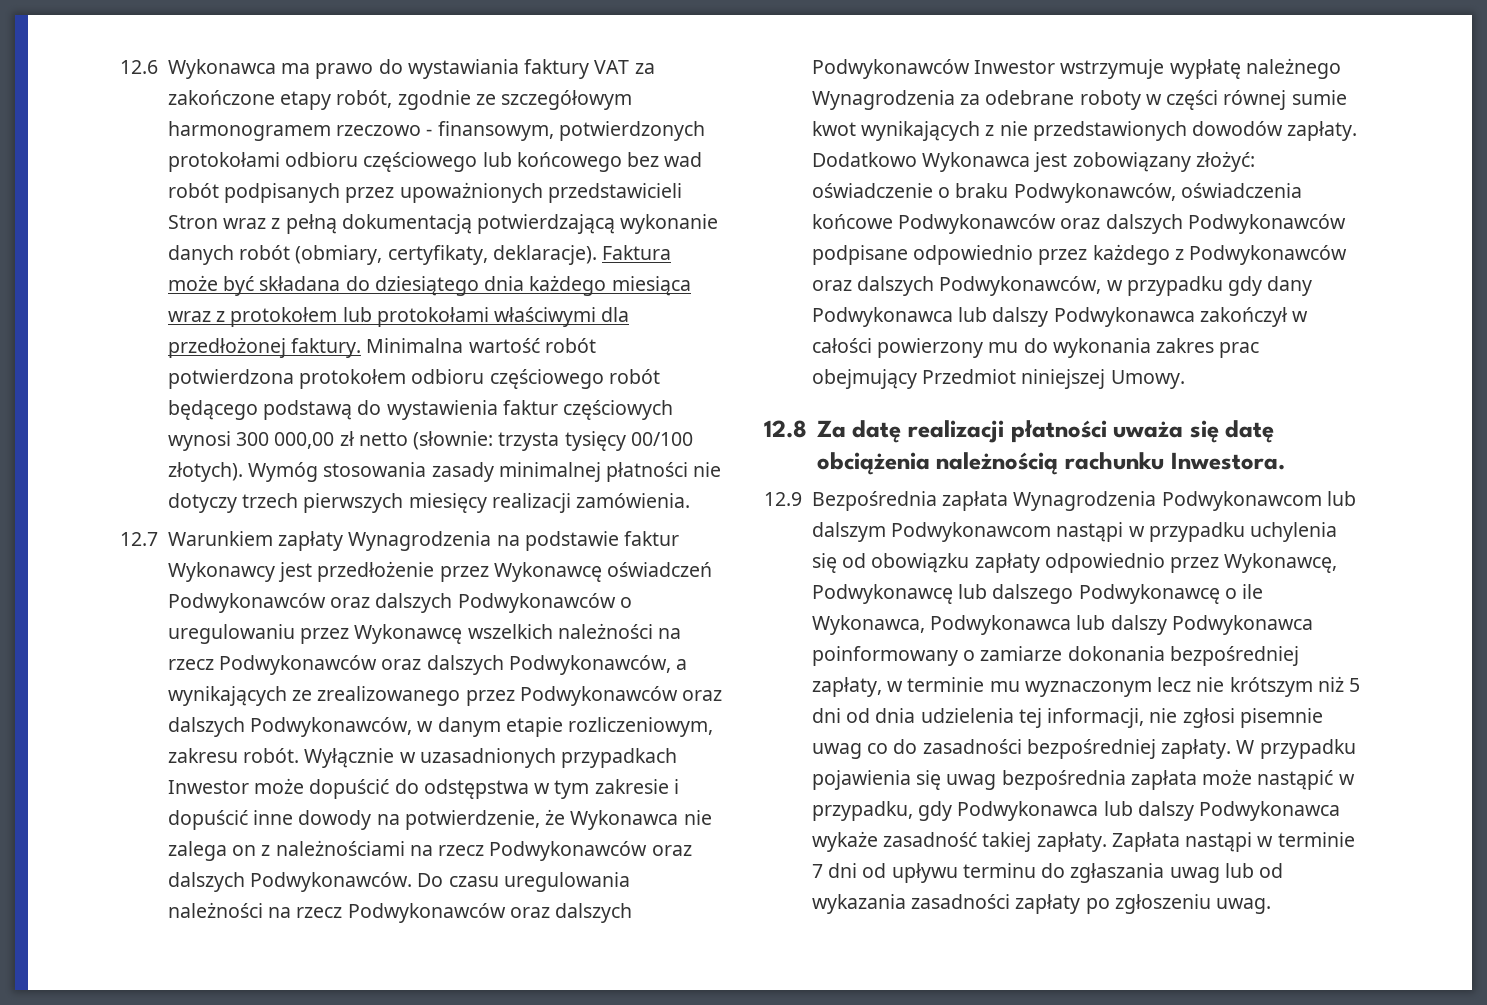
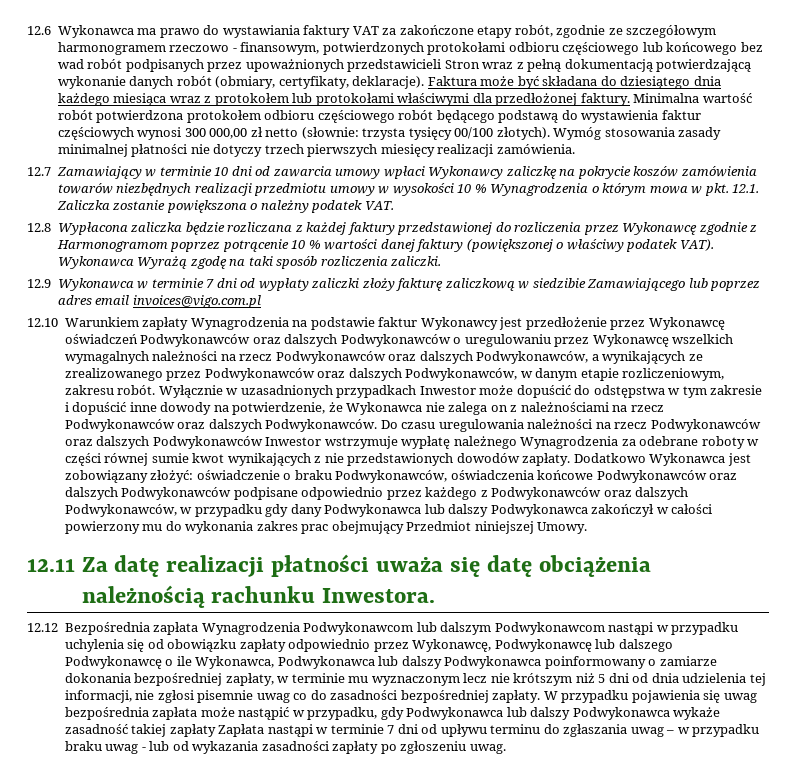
- 12.7 Warunkiem zapłaty Wynagrodzenia na podstawie faktur Wykonawcy jest przedłożenie przez Wykonawcę oświadczeń Podwykonawców oraz dalszych Podwykonawców o uregulowaniu przez Wykonawcę wszelkich należności na rzecz Podwykonawców oraz dalszych Podwykonawców, a wynikających ze zrealizowanego przez Podwykonawców oraz dalszych Podwykonawców, w danym etapie rozliczeniowym, zakresu robót.
+ 12.7 Zamawiający w terminie 10 dni od zawarcia umowy wpłaci Wykonawcy zaliczkę na pokrycie koszów zamówienia towarów niezbędnych realizacji przedmiotu umowy w wysokości 10 % Wynagrodzenia o którym mowa w pkt. 12.1. Zaliczka zostanie powiększona o należny podatek VAT.
+ 12.8 Wypłacona zaliczka będzie rozliczana z każdej faktury przedstawionej do rozliczenia przez Wykonawcę zgodnie z Harmonogramom poprzez potrącenie 10 % wartości danej faktury (powiększonej o właściwy podatek VAT). Wykonawca Wyrażą zgodę na taki sposób rozliczenia zaliczki.
+ 12.9 Wykonawca w terminie 7 dni od wypłaty zaliczki złoży fakturę zaliczkową w siedzibie Zamawiającego lub poprzez adres email invoices@vigo.com.pl
+ 12.10 Warunkiem zapłaty Wynagrodzenia na podstawie faktur Wykonawcy jest przedłożenie przez Wykonawcę oświadczeń Podwykonawców oraz dalszych Podwykonawców o uregulowaniu przez Wykonawcę wszelkich wymagalnych należności na rzecz Podwykonawców oraz dalszych Podwykonawców, a wynikających ze zrealizowanego przez Podwykonawców oraz dalszych Podwykonawców, w danym etapie rozliczeniowym, zakresu robót.
- 12.8 Za datę realizacji płatności uważa się datę obciążenia należnością rachunku Inwestora.
+ 12.11 Za datę realizacji płatności uważa się datę obciążenia należnością rachunku Inwestora.
- 12.9 Bezpośrednia zapłata Wynagrodzenia Podwykonawcom lub dalszym Podwykonawcom nastąpi w przypadku uchylenia się od obowiązku zapłaty odpowiednio przez Wykonawcę, Podwykonawcę lub dalszego Podwykonawcę o ile Wykonawca, Podwykonawca lub dalszy Podwykonawca poinformowany o zamiarze dokonania bezpośredniej zapłaty, w terminie mu wyznaczonym lecz nie krótszym niż 5 dni od dnia udzielenia tej informacji, nie zgłosi pisemnie uwag co do zasadności bezpośredniej zapłaty.
+ 12.12 Bezpośrednia zapłata Wynagrodzenia Podwykonawcom lub dalszym Podwykonawcom nastąpi w przypadku uchylenia się od obowiązku zapłaty odpowiednio przez Wykonawcę, Podwykonawcę lub dalszego Podwykonawcę o ile Wykonawca, Podwykonawca lub dalszy Podwykonawca poinformowany o zamiarze dokonania bezpośredniej zapłaty, w terminie mu wyznaczonym lecz nie krótszym niż 5 dni od dnia udzielenia tej informacji, nie zgłosi pisemnie uwag co do zasadności bezpośredniej zapłaty.
- W przypadku pojawienia się uwag bezpośrednia zapłata może nastąpić w przypadku, gdy Podwykonawca lub dalszy Podwykonawca wykaże zasadność takiej zapłaty. Zapłata nastąpi w terminie 7 dni od upływu terminu do zgłaszania uwag lub od wykazania zasadności zapłaty po zgłoszeniu uwag.
+ W przypadku pojawienia się uwag bezpośrednia zapłata może nastąpić w przypadku, gdy Podwykonawca lub dalszy Podwykonawca wykaże zasadność takiej zapłaty Zapłata nastąpi w terminie 7 dni od upływu terminu do zgłaszania uwag – w przypadku braku uwag - lub od wykazania zasadności zapłaty po zgłoszeniu uwag.

